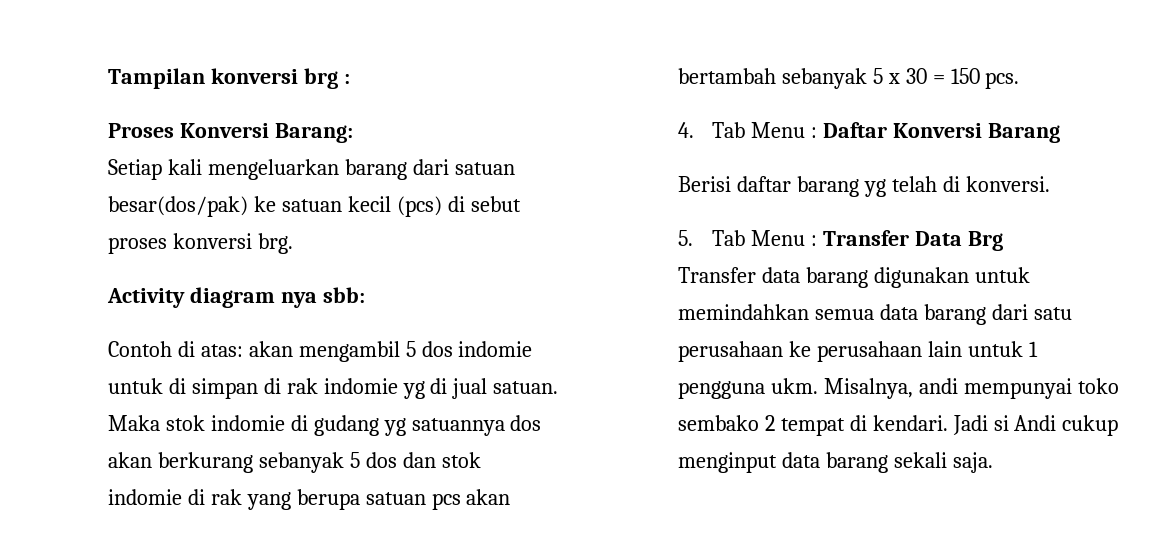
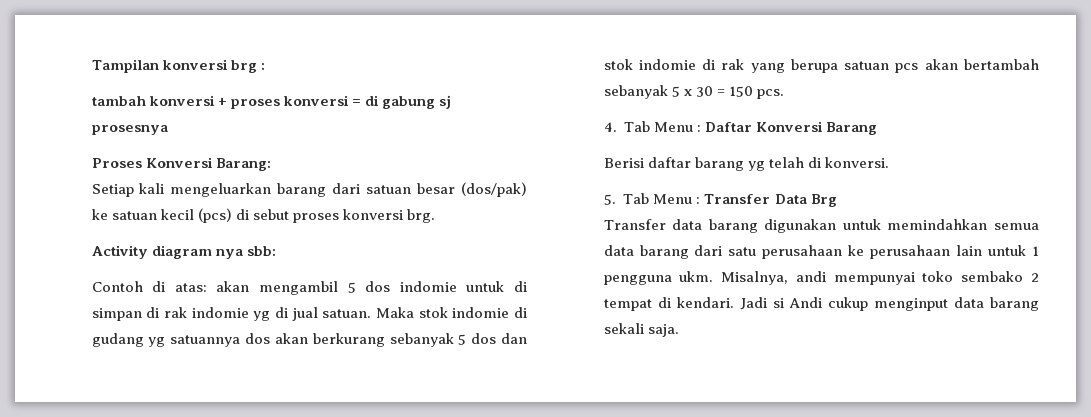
+ tambah konversi + proses konversi = di gabung sj prosesnya
- Setiap kali mengeluarkan barang dari satuan besar(dos/pak) ke satuan kecil (pcs) di sebut proses konversi brg.
+ Setiap kali mengeluarkan barang dari satuan besar (dos/pak) ke satuan kecil (pcs) di sebut proses konversi brg.

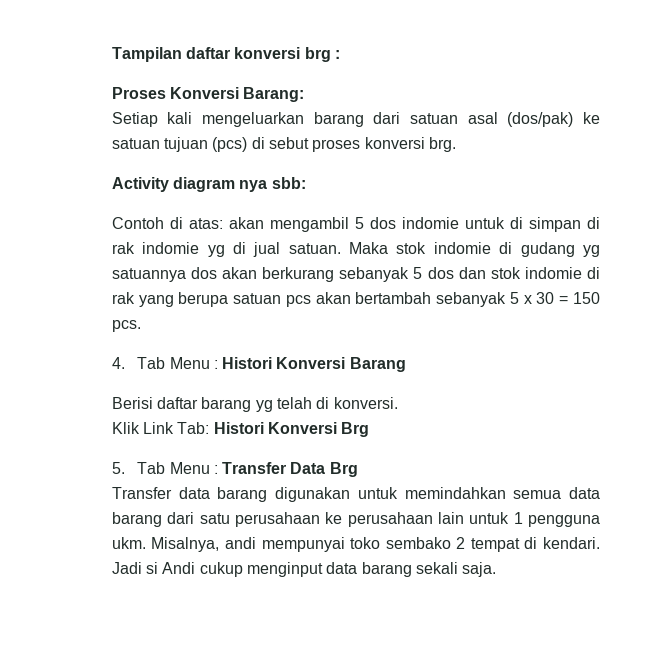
- Tampilan konversi brg :
+ Tampilan daftar konversi brg :
- tambah konversi + proses konversi = di gabung sj prosesnya
- Setiap kali mengeluarkan barang dari satuan besar (dos/pak) ke satuan kecil (pcs) di sebut proses konversi brg.
+ Setiap kali mengeluarkan barang dari satuan asal (dos/pak) ke satuan tujuan (pcs) di sebut proses konversi brg.
- 4. Tab Menu : Daftar Konversi Barang
+ 4. Tab Menu : Histori Konversi Barang
+ Klik Link Tab: Histori Konversi Brg

